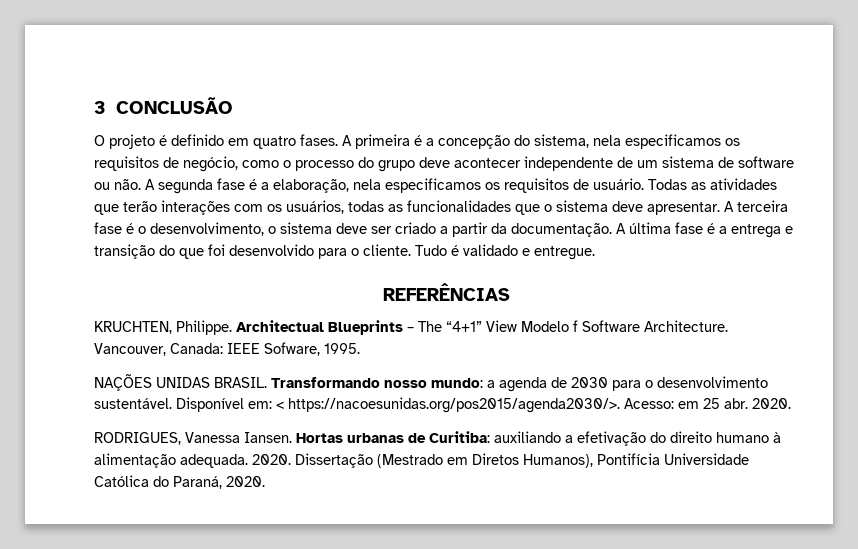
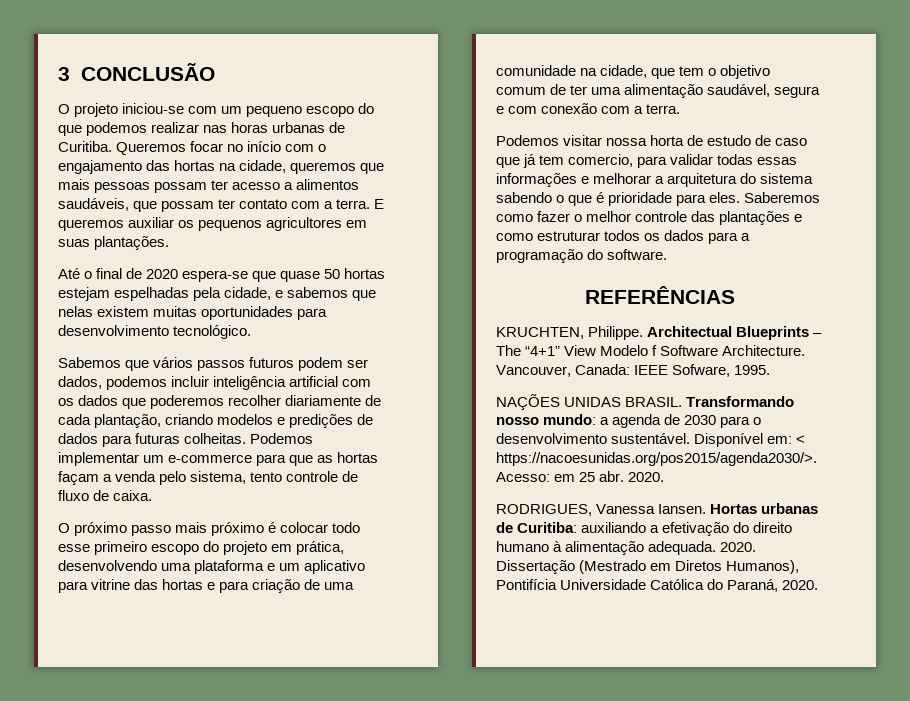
- O projeto é definido em quatro fases. A primeira é a concepção do sistema, nela especificamos os requisitos de negócio, como o processo do grupo deve acontecer independente de um sistema de software ou não. A segunda fase é a elaboração, nela especificamos os requisitos de usuário. Todas as atividades que terão interações com os usuários, todas as funcionalidades que o sistema deve apresentar. A terceira fase é o desenvolvimento, o sistema deve ser criado a partir da documentação. A última fase é a entrega e transição do que foi desenvolvido para o cliente. Tudo é validado e entregue.
+ O projeto iniciou-se com um pequeno escopo do que podemos realizar nas horas urbanas de Curitiba. Queremos focar no início com o engajamento das hortas na cidade, queremos que mais pessoas possam ter acesso a alimentos saudáveis, que possam ter contato com a terra. E queremos auxiliar os pequenos agricultores em suas plantações.
+ Até o final de 2020 espera-se que quase 50 hortas estejam espelhadas pela cidade, e sabemos que nelas existem muitas oportunidades para desenvolvimento tecnológico.
+ Sabemos que vários passos futuros podem ser dados, podemos incluir inteligência artificial com os dados que poderemos recolher diariamente de cada plantação, criando modelos e predições de dados para futuras colheitas. Podemos implementar um e-commerce para que as hortas façam a venda pelo sistema, tento controle de fluxo de caixa.
+ O próximo passo mais próximo é colocar todo esse primeiro escopo do projeto em prática, desenvolvendo uma plataforma e um aplicativo para vitrine das hortas e para criação de uma comunidade na cidade, que tem o objetivo comum de ter uma alimentação saudável, segura e com conexão com a terra.
+ Podemos visitar nossa horta de estudo de caso que já tem comercio, para validar todas essas informações e melhorar a arquitetura do sistema sabendo o que é prioridade para eles. Saberemos como fazer o melhor controle das plantações e como estruturar todos os dados para a programação do software.

